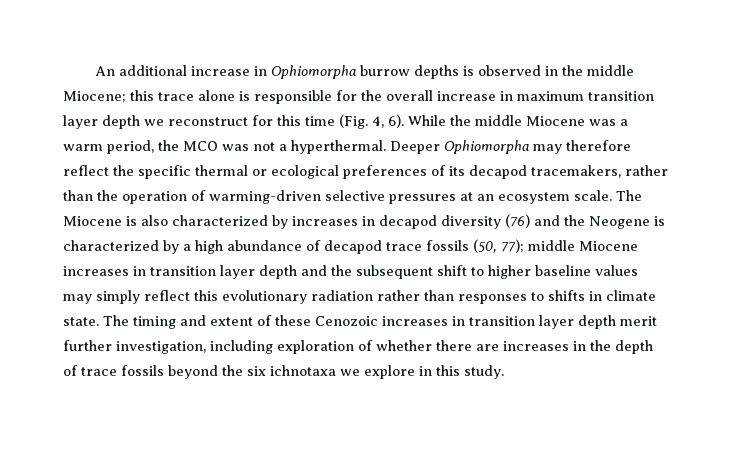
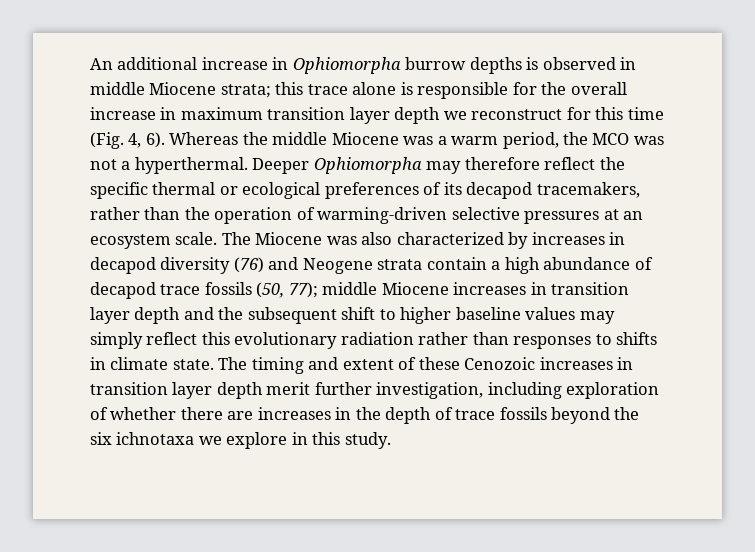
- An additional increase in Ophiomorpha burrow depths is observed in the middle Miocene; this trace alone is responsible for the overall increase in maximum transition layer depth we reconstruct for this time (Fig. 4, 6).
+ An additional increase in Ophiomorpha burrow depths is observed in middle Miocene strata; this trace alone is responsible for the overall increase in maximum transition layer depth we reconstruct for this time (Fig. 4, 6).
- While the middle Miocene was a warm period, the MCO was not a hyperthermal.
+ Whereas the middle Miocene was a warm period, the MCO was not a hyperthermal.
- The Miocene is also characterized by increases in decapod diversity (76) and the Neogene is characterized by a high abundance of decapod trace fossils (50, 77); middle Miocene increases in transition layer depth and the subsequent shift to higher baseline values may simply reflect this evolutionary radiation rather than responses to shifts in climate state.
+ The Miocene was also characterized by increases in decapod diversity (76) and Neogene strata contain a high abundance of decapod trace fossils (50, 77); middle Miocene increases in transition layer depth and the subsequent shift to higher baseline values may simply reflect this evolutionary radiation rather than responses to shifts in climate state.

